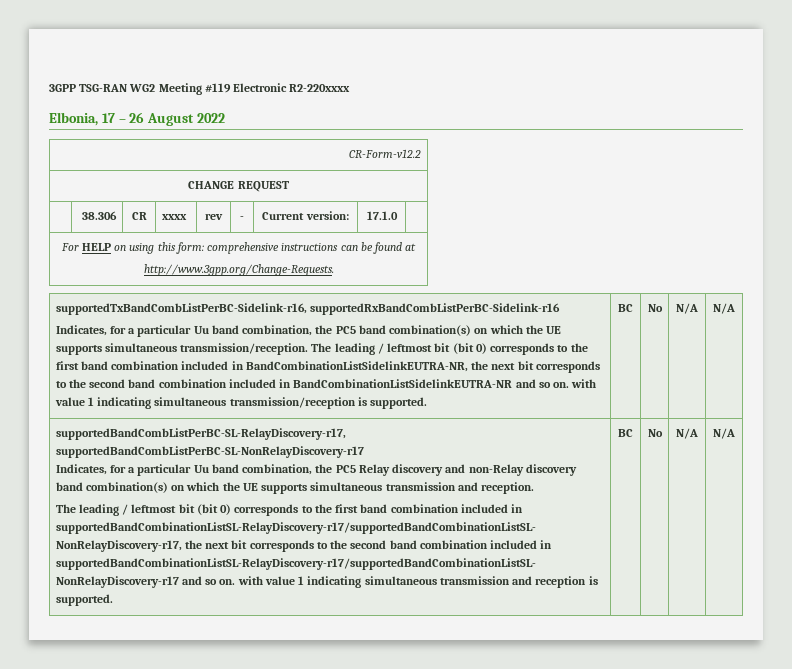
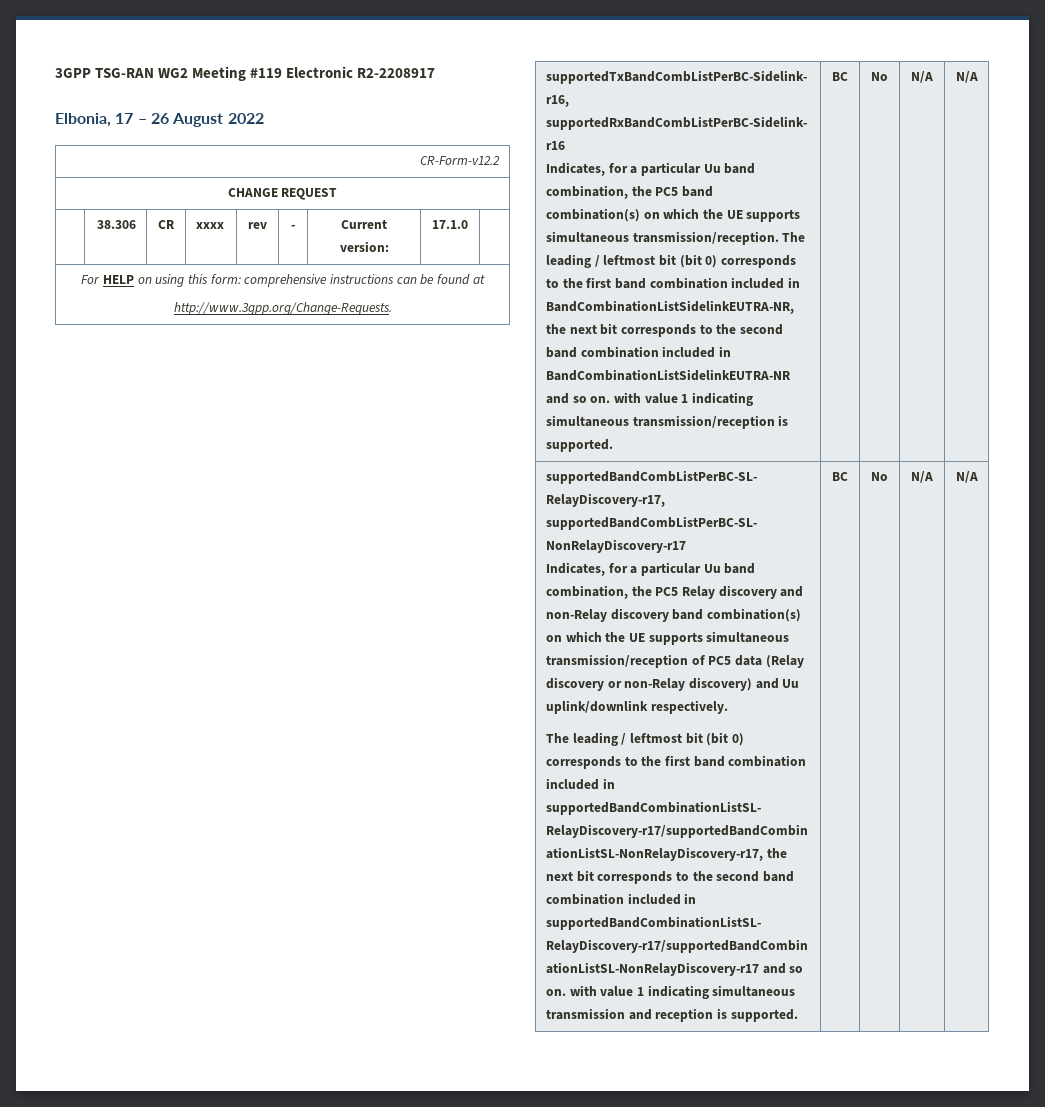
- 3GPP TSG-RAN WG2 Meeting #119 Electronic R2-220xxxx
+ 3GPP TSG-RAN WG2 Meeting #119 Electronic R2-2208917
- Indicates, for a particular Uu band combination, the PC5 Relay discovery and non-Relay discovery band combination(s) on which the UE supports simultaneous transmission and reception.
+ Indicates, for a particular Uu band combination, the PC5 Relay discovery and non-Relay discovery band combination(s) on which the UE supports simultaneous transmission/reception of PC5 data (Relay discovery or non-Relay discovery) and Uu uplink/downlink respectively.

